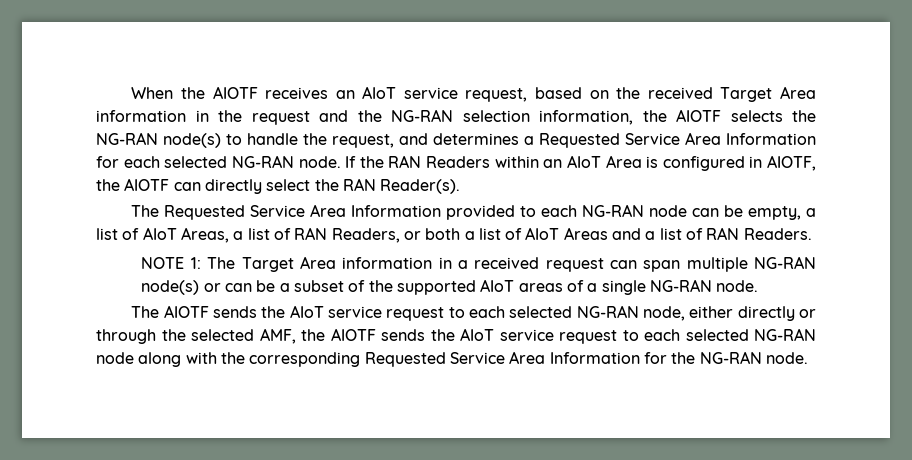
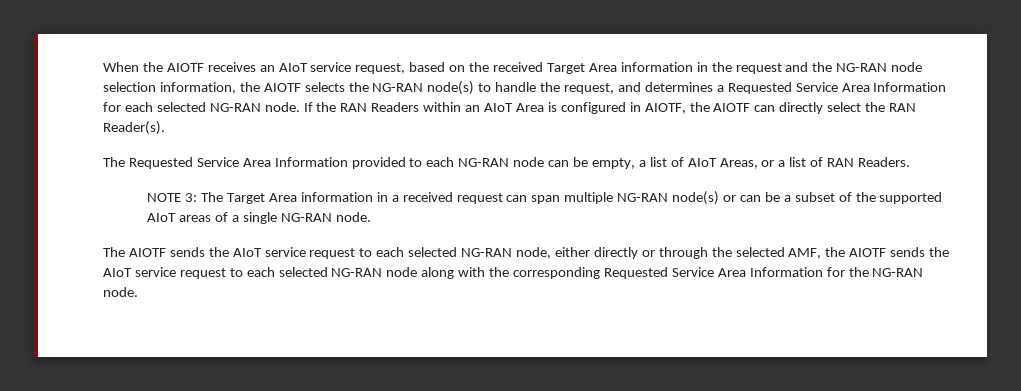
- When the AIOTF receives an AIoT service request, based on the received Target Area information in the request and the NG-RAN selection information, the AIOTF selects the NG-RAN node(s) to handle the request, and determines a Requested Service Area Information for each selected NG-RAN node.
+ When the AIOTF receives an AIoT service request, based on the received Target Area information in the request and the NG-RAN node selection information, the AIOTF selects the NG-RAN node(s) to handle the request, and determines a Requested Service Area Information for each selected NG-RAN node.
- The Requested Service Area Information provided to each NG-RAN node can be empty, a list of AIoT Areas, a list of RAN Readers, or both a list of AIoT Areas and a list of RAN Readers.
+ The Requested Service Area Information provided to each NG-RAN node can be empty, a list of AIoT Areas, or a list of RAN Readers.
- NOTE 1: The Target Area information in a received request can span multiple NG-RAN node(s) or can be a subset of the supported AIoT areas of a single NG-RAN node.
+ NOTE 3: The Target Area information in a received request can span multiple NG-RAN node(s) or can be a subset of the supported AIoT areas of a single NG-RAN node.

